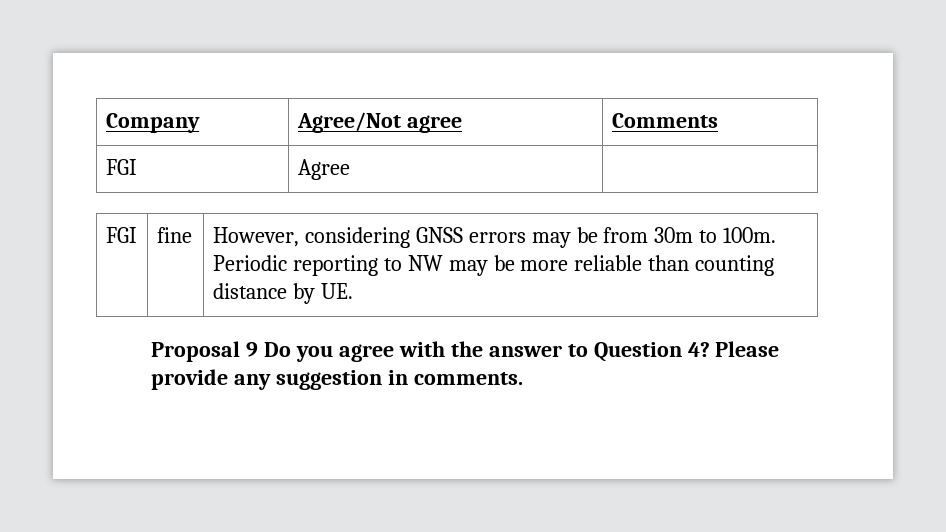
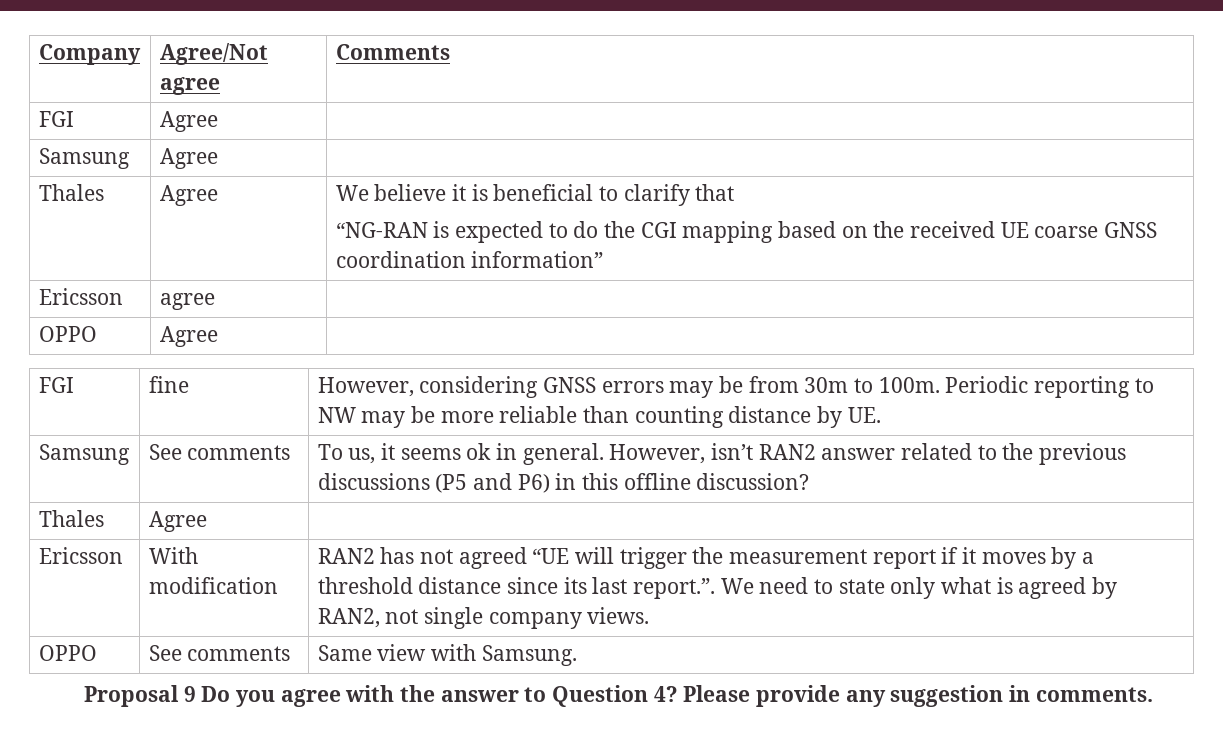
+ Samsung | Agree |
+ Thales | Agree | We believe it is beneficial to clarify that
+ “NG-RAN is expected to do the CGI mapping based on the received UE coarse GNSS coordination information”
+ Ericsson | agree |
+ OPPO | Agree |
+ Samsung | See comments | To us, it seems ok in general. However, isn’t RAN2 answer related to the previous discussions (P5 and P6) in this offline discussion?
+ Thales | Agree |
+ Ericsson | With modification | RAN2 has not agreed “UE will trigger the measurement report if it moves by a threshold distance since its last report.”. We need to state only what is agreed by RAN2, not single company views.
+ OPPO | See comments | Same view with Samsung.

